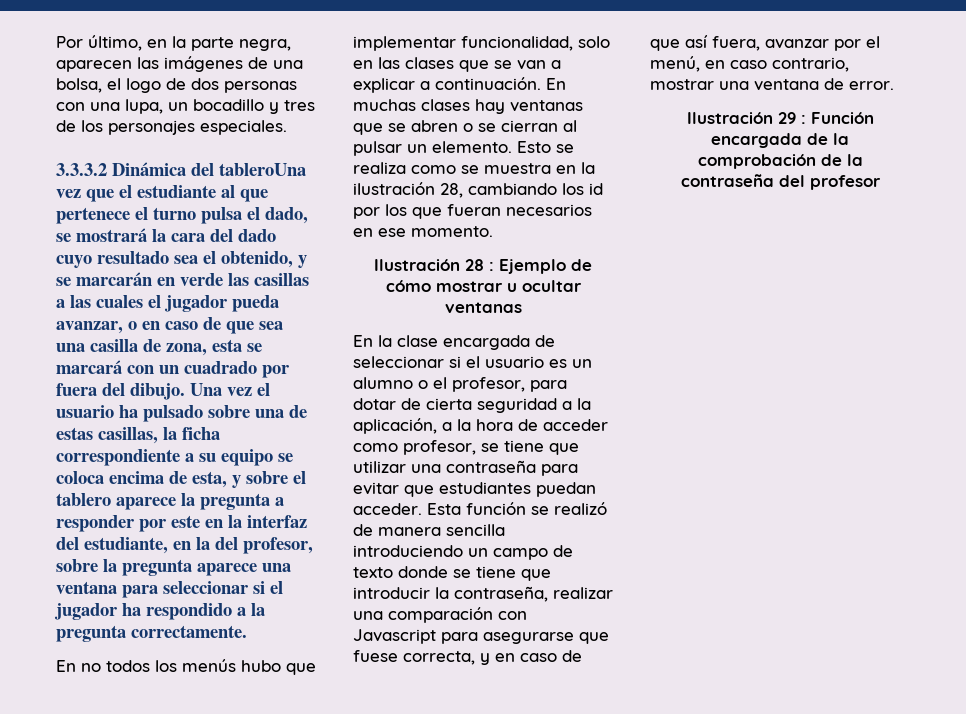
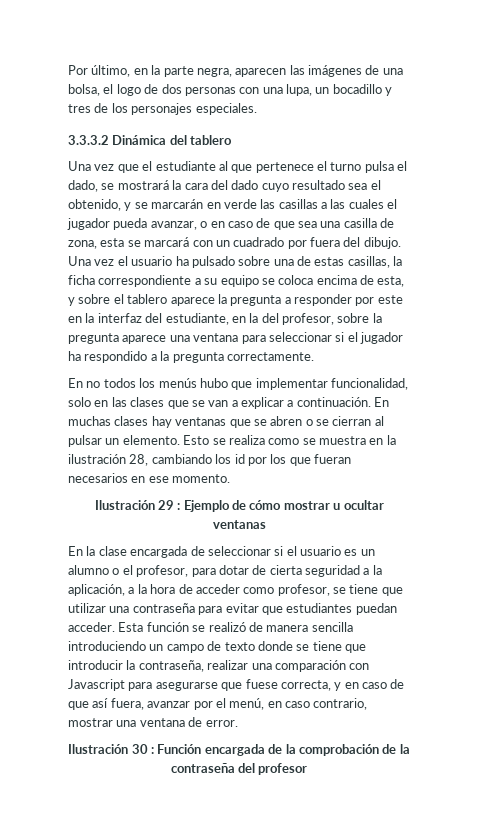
- 3.3.3.2 Dinámica del tableroUna vez que el estudiante al que pertenece el turno pulsa el dado, se mostrará la cara del dado cuyo resultado sea el obtenido, y se marcarán en verde las casillas a las cuales el jugador pueda avanzar, o en caso de que sea una casilla de zona, esta se marcará con un cuadrado por fuera del dibujo.
+ 3.3.3.2 Dinámica del tablero
+ Una vez que el estudiante al que pertenece el turno pulsa el dado, se mostrará la cara del dado cuyo resultado sea el obtenido, y se marcarán en verde las casillas a las cuales el jugador pueda avanzar, o en caso de que sea una casilla de zona, esta se marcará con un cuadrado por fuera del dibujo.
- Ilustración 28 : Ejemplo de cómo mostrar u ocultar ventanas
+ Ilustración 29 : Ejemplo de cómo mostrar u ocultar ventanas
- Ilustración 29 : Función encargada de la comprobación de la contraseña del profesor
+ Ilustración 30 : Función encargada de la comprobación de la contraseña del profesor

